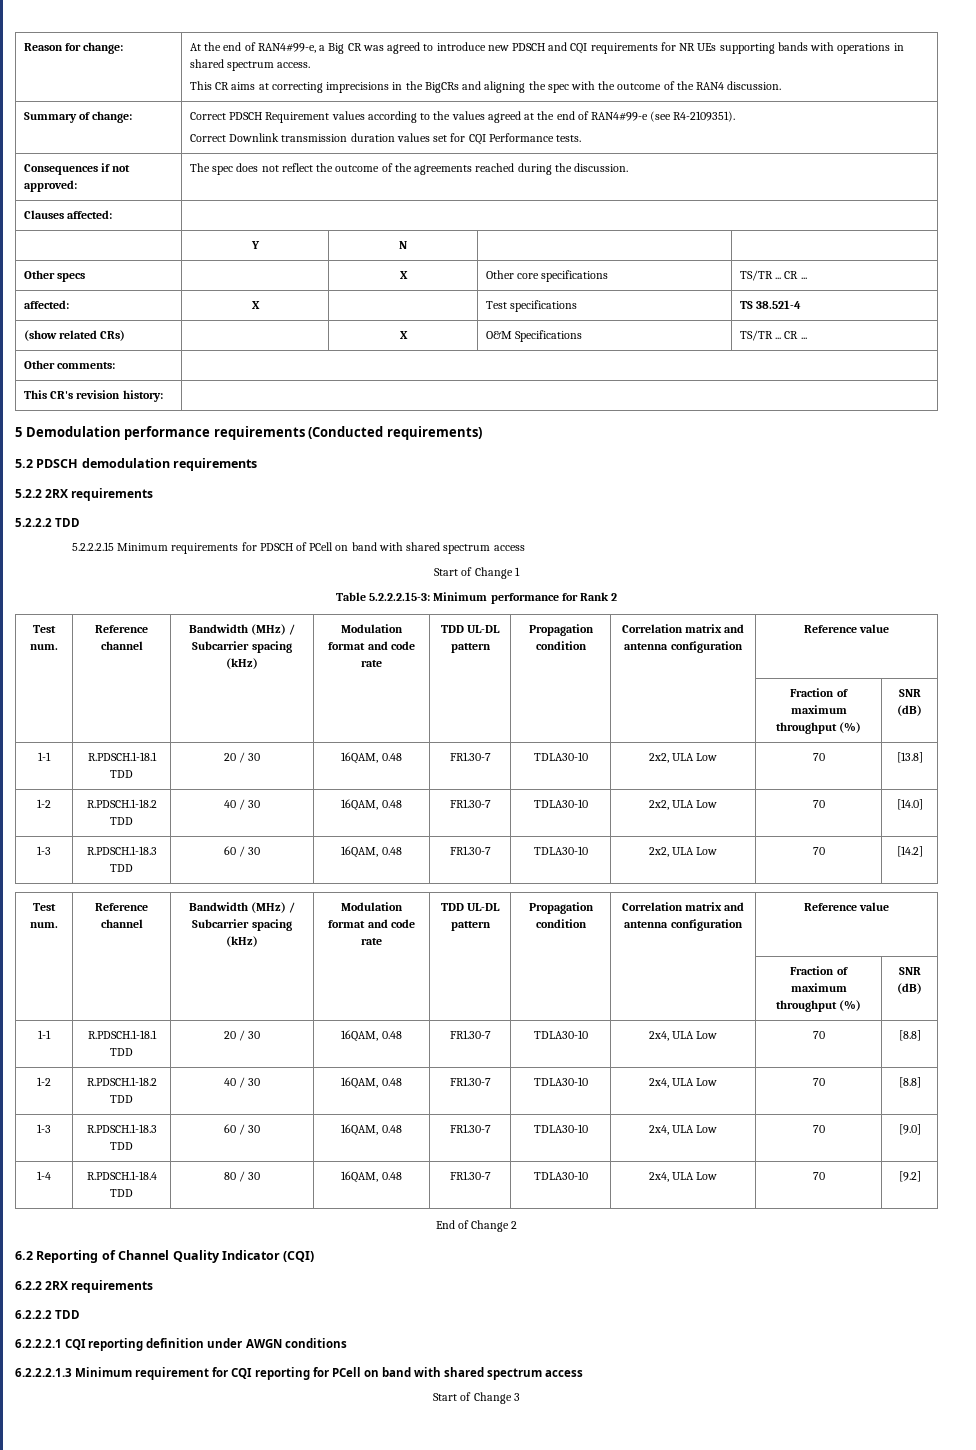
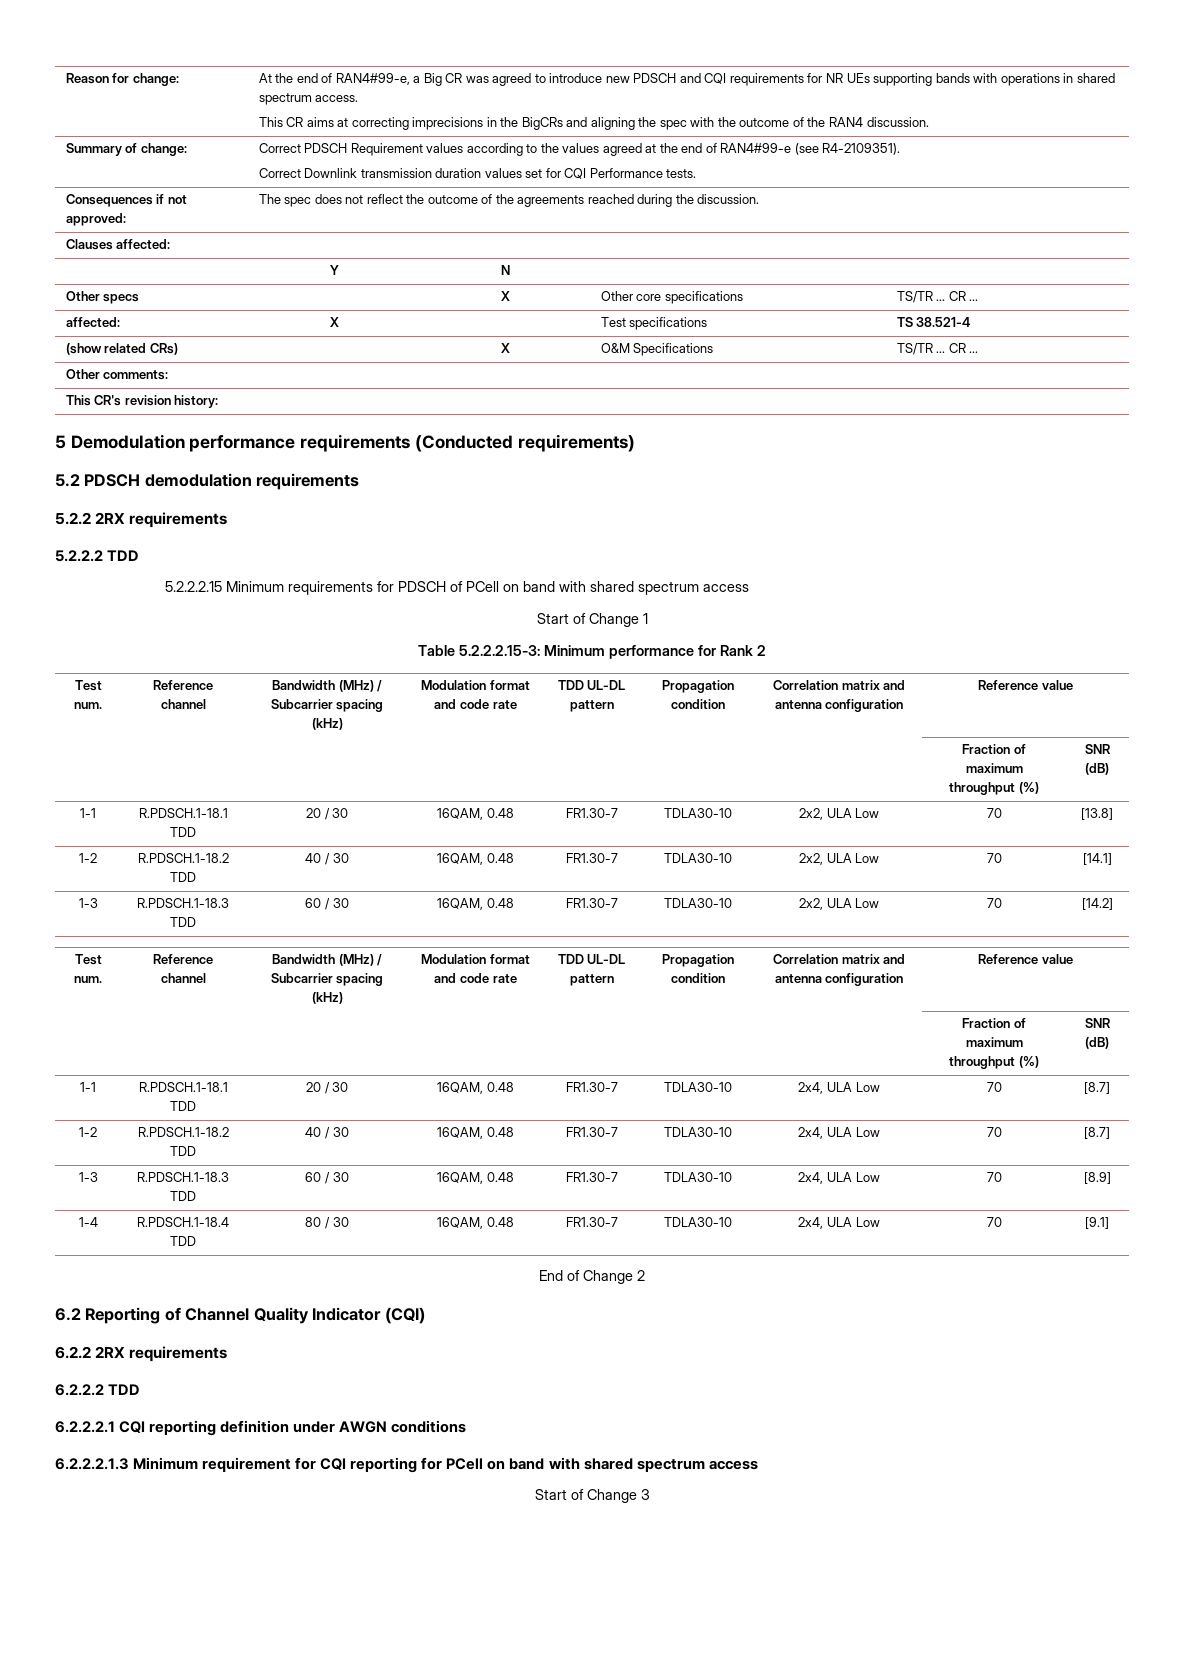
- 1-2 | R.PDSCH.1-18.2 TDD | 40 / 30 | 16QAM, 0.48 | FR1.30-7 | TDLA30-10 | 2x2, ULA Low | 70 | [14.0]
+ 1-2 | R.PDSCH.1-18.2 TDD | 40 / 30 | 16QAM, 0.48 | FR1.30-7 | TDLA30-10 | 2x2, ULA Low | 70 | [14.1]
- 1-1 | R.PDSCH.1-18.1 TDD | 20 / 30 | 16QAM, 0.48 | FR1.30-7 | TDLA30-10 | 2x4, ULA Low | 70 | [8.8]
+ 1-1 | R.PDSCH.1-18.1 TDD | 20 / 30 | 16QAM, 0.48 | FR1.30-7 | TDLA30-10 | 2x4, ULA Low | 70 | [8.7]
- 1-2 | R.PDSCH.1-18.2 TDD | 40 / 30 | 16QAM, 0.48 | FR1.30-7 | TDLA30-10 | 2x4, ULA Low | 70 | [8.8]
+ 1-2 | R.PDSCH.1-18.2 TDD | 40 / 30 | 16QAM, 0.48 | FR1.30-7 | TDLA30-10 | 2x4, ULA Low | 70 | [8.7]
- 1-3 | R.PDSCH.1-18.3 TDD | 60 / 30 | 16QAM, 0.48 | FR1.30-7 | TDLA30-10 | 2x4, ULA Low | 70 | [9.0]
+ 1-3 | R.PDSCH.1-18.3 TDD | 60 / 30 | 16QAM, 0.48 | FR1.30-7 | TDLA30-10 | 2x4, ULA Low | 70 | [8.9]
- 1-4 | R.PDSCH.1-18.4 TDD | 80 / 30 | 16QAM, 0.48 | FR1.30-7 | TDLA30-10 | 2x4, ULA Low | 70 | [9.2]
+ 1-4 | R.PDSCH.1-18.4 TDD | 80 / 30 | 16QAM, 0.48 | FR1.30-7 | TDLA30-10 | 2x4, ULA Low | 70 | [9.1]

